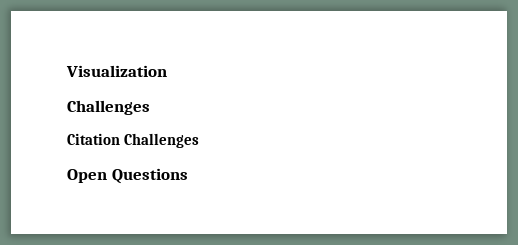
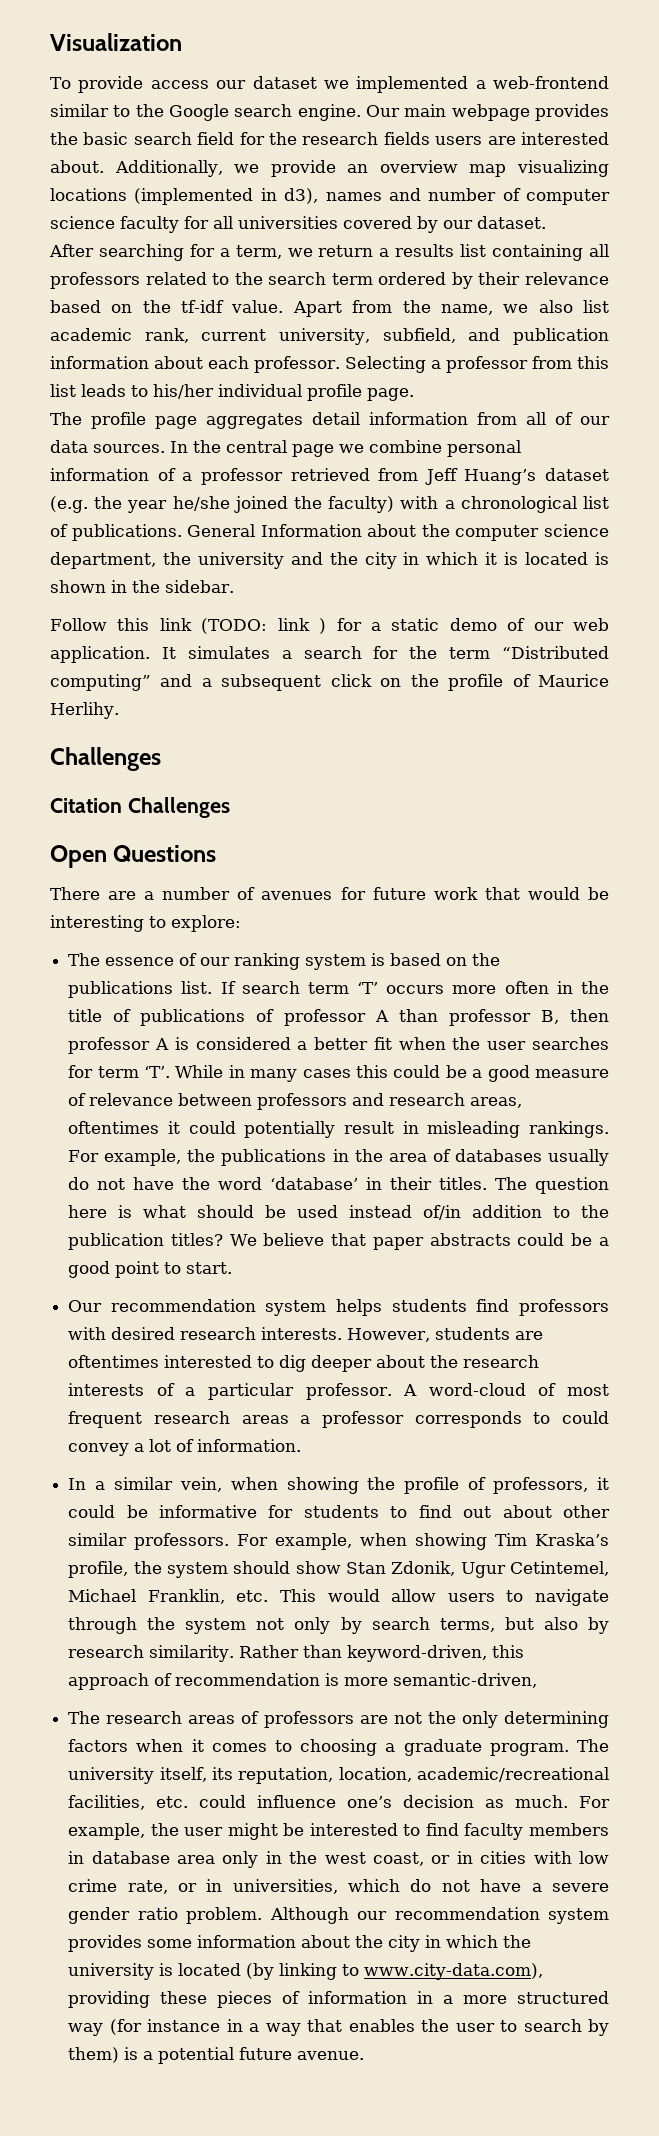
+ To provide access our dataset we implemented a web-frontend similar to the Google search engine. Our main webpage provides the basic search field for the research fields users are interested about. Additionally, we provide an overview map visualizing locations (implemented in d3), names and number of computer science faculty for all universities covered by our dataset.
+ After searching for a term, we return a results list containing all professors related to the search term ordered by their relevance based on the tf-idf value. Apart from the name, we also list academic rank, current university, subfield, and publication information about each professor. Selecting a professor from this list leads to his/her individual profile page.
+ The profile page aggregates detail information from all of our data sources. In the central page we combine personal information of a professor retrieved from Jeff Huang’s dataset (e.g. the year he/she joined the faculty) with a chronological list of publications. General Information about the computer science department, the university and the city in which it is located is shown in the sidebar.
+ Follow this link (TODO: link ) for a static demo of our web application. It simulates a search for the term “Distributed computing” and a subsequent click on the profile of Maurice Herlihy.
+ There are a number of avenues for future work that would be interesting to explore:
+ The essence of our ranking system is based on the publications list. If search term ‘T’ occurs more often in the title of publications of professor A than professor B, then professor A is considered a better fit when the user searches for term ‘T’. While in many cases this could be a good measure of relevance between professors and research areas, oftentimes it could potentially result in misleading rankings. For example, the publications in the area of databases usually do not have the word ‘database’ in their titles. The question here is what should be used instead of/in addition to the publication titles? We believe that paper abstracts could be a good point to start.
+ Our recommendation system helps students find professors with desired research interests. However, students are oftentimes interested to dig deeper about the research interests of a particular professor. A word-cloud of most frequent research areas a professor corresponds to could convey a lot of information.
+ In a similar vein, when showing the profile of professors, it could be informative for students to find out about other similar professors. For example, when showing Tim Kraska’s profile, the system should show Stan Zdonik, Ugur Cetintemel, Michael Franklin, etc. This would allow users to navigate through the system not only by search terms, but also by research similarity. Rather than keyword-driven, this approach of recommendation is more semantic-driven,
+ The research areas of professors are not the only determining factors when it comes to choosing a graduate program. The university itself, its reputation, location, academic/recreational facilities, etc. could influence one’s decision as much. For example, the user might be interested to find faculty members in database area only in the west coast, or in cities with low crime rate, or in universities, which do not have a severe gender ratio problem. Although our recommendation system provides some information about the city in which the university is located (by linking to www.city-data.com), providing these pieces of information in a more structured way (for instance in a way that enables the user to search by them) is a potential future avenue.

